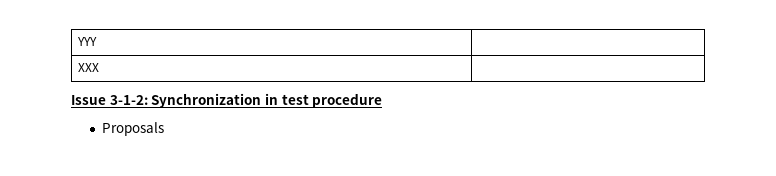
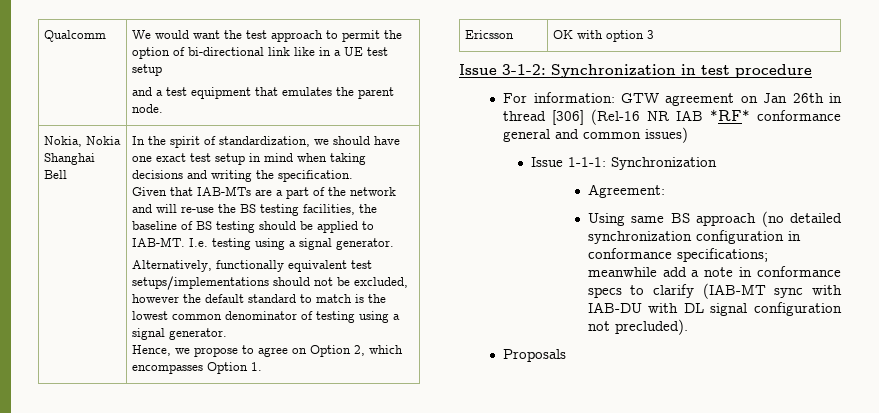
- YYY |
- XXX |
+ Qualcomm | We would want the test approach to permit the option of bi-directional link like in a UE test setup
+ and a test equipment that emulates the parent node.
+ Nokia, Nokia Shanghai Bell | In the spirit of standardization, we should have one exact test setup in mind when taking decisions and writing the specification.
+ Given that IAB-MTs are a part of the network and will re-use the BS testing facilities, the baseline of BS testing should be applied to IAB-MT. I.e. testing using a signal generator.
+ Alternatively, functionally equivalent test setups/implementations should not be excluded, however the default standard to match is the lowest common denominator of testing using a signal generator.
+ Hence, we propose to agree on Option 2, which encompasses Option 1.
+ Ericsson | OK with option 3
+ For information: GTW agreement on Jan 26th in thread [306] (Rel-16 NR IAB *RF* conformance general and common issues)
+ Issue 1-1-1: Synchronization
+ Agreement:
+ Using same BS approach (no detailed synchronization configuration in conformance specifications; meanwhile add a note in conformance specs to clarify (IAB-MT sync with IAB-DU with DL signal configuration not precluded).

